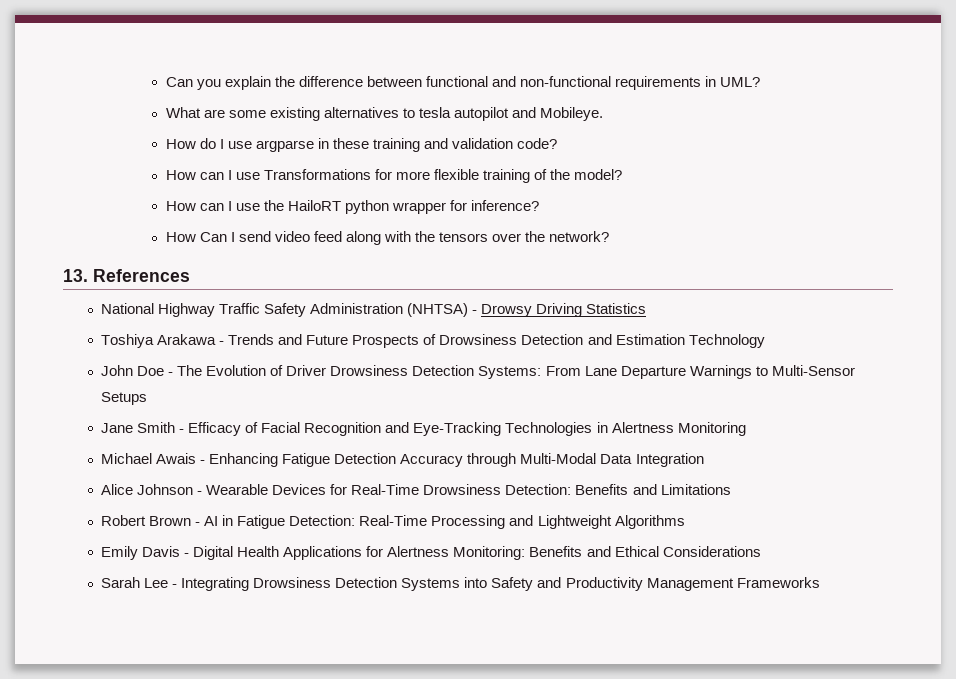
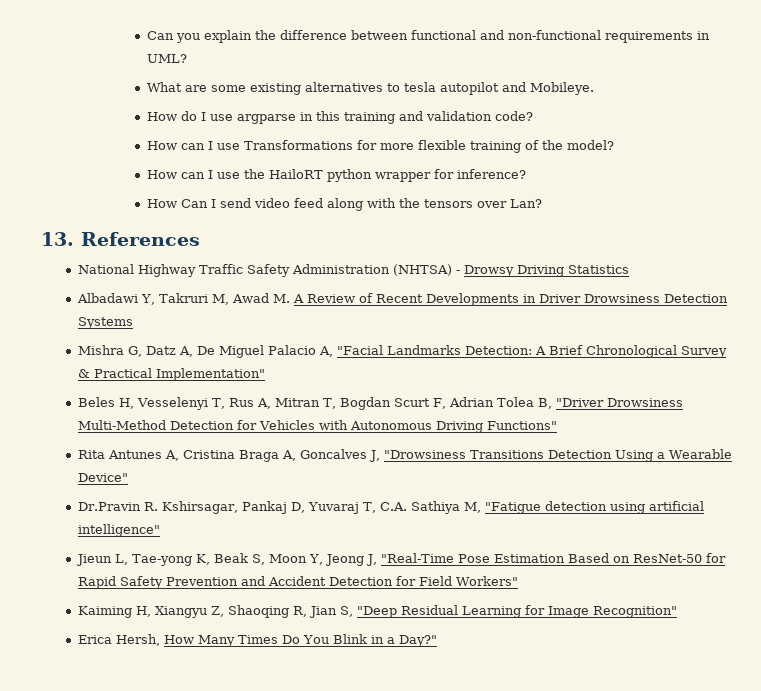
- How do I use argparse in these training and validation code?
+ How do I use argparse in this training and validation code?
- How Can I send video feed along with the tensors over the network?
+ How Can I send video feed along with the tensors over Lan?
- Toshiya Arakawa - Trends and Future Prospects of Drowsiness Detection and Estimation Technology
- John Doe - The Evolution of Driver Drowsiness Detection Systems: From Lane Departure Warnings to Multi-Sensor Setups
- Jane Smith - Efficacy of Facial Recognition and Eye-Tracking Technologies in Alertness Monitoring
- Michael Awais - Enhancing Fatigue Detection Accuracy through Multi-Modal Data Integration
- Alice Johnson - Wearable Devices for Real-Time Drowsiness Detection: Benefits and Limitations
- Robert Brown - AI in Fatigue Detection: Real-Time Processing and Lightweight Algorithms
- Emily Davis - Digital Health Applications for Alertness Monitoring: Benefits and Ethical Considerations
- Sarah Lee - Integrating Drowsiness Detection Systems into Safety and Productivity Management Frameworks
+ Albadawi Y, Takruri M, Awad M. A Review of Recent Developments in Driver Drowsiness Detection Systems
+ Mishra G, Datz A, De Miguel Palacio A, "Facial Landmarks Detection: A Brief Chronological Survey & Practical Implementation"
+ Beles H, Vesselenyi T, Rus A, Mitran T, Bogdan Scurt F, Adrian Tolea B, "Driver Drowsiness Multi-Method Detection for Vehicles with Autonomous Driving Functions"
+ Rita Antunes A, Cristina Braga A, Goncalves J, "Drowsiness Transitions Detection Using a Wearable Device"
+ Dr.Pravin R. Kshirsagar, Pankaj D, Yuvaraj T, C.A. Sathiya M, "Fatigue detection using artificial intelligence"
+ Jieun L, Tae-yong K, Beak S, Moon Y, Jeong J, "Real-Time Pose Estimation Based on ResNet-50 for Rapid Safety Prevention and Accident Detection for Field Workers"
+ Kaiming H, Xiangyu Z, Shaoqing R, Jian S, "Deep Residual Learning for Image Recognition"
+ Erica Hersh, How Many Times Do You Blink in a Day?"

